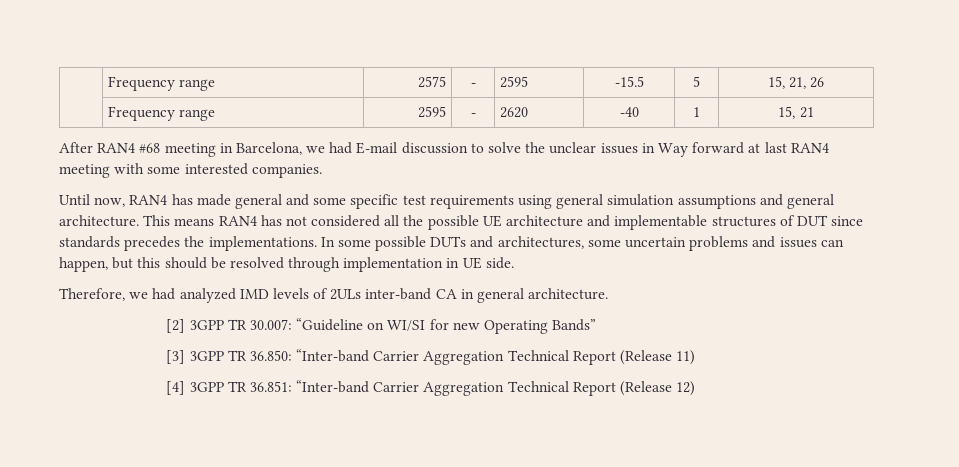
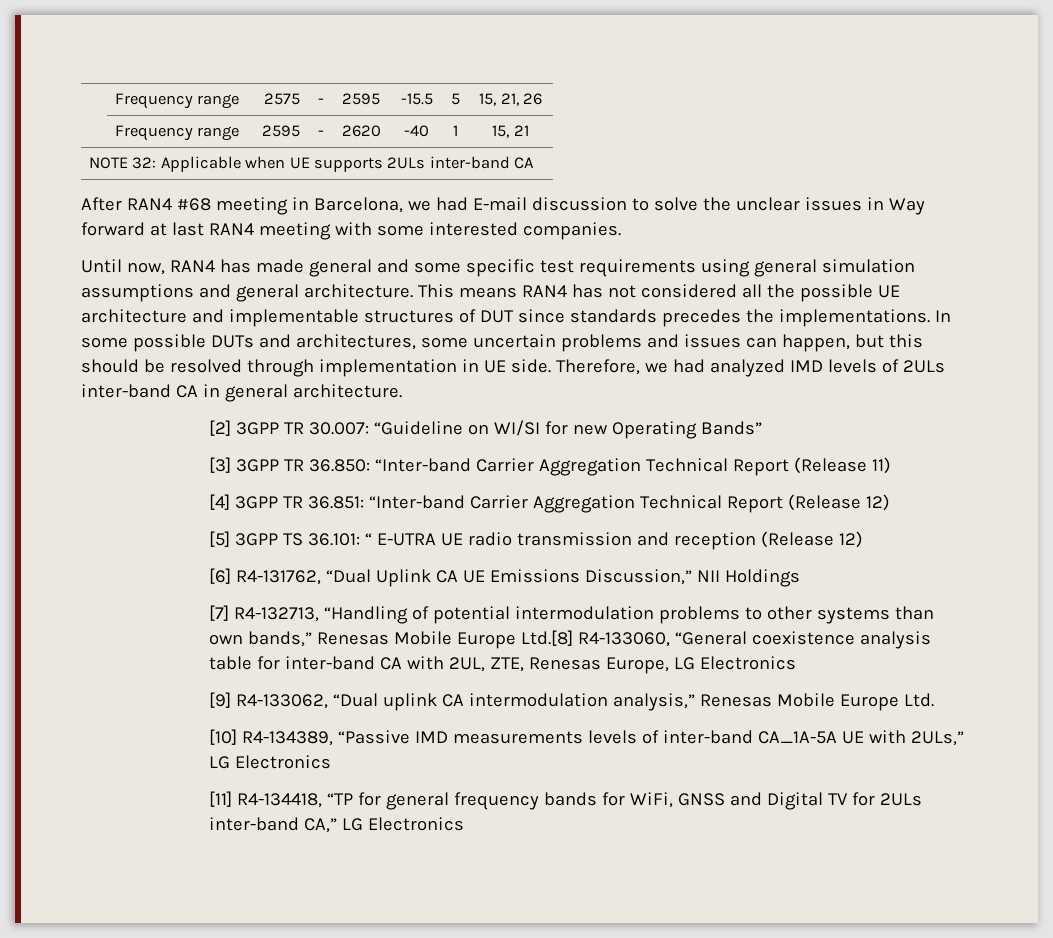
+ NOTE 32: Applicable when UE supports 2ULs inter-band CA
- In some possible DUTs and architectures, some uncertain problems and issues can happen, but this should be resolved through implementation in UE side.
- Therefore, we had analyzed IMD levels of 2ULs inter-band CA in general architecture.
+ In some possible DUTs and architectures, some uncertain problems and issues can happen, but this should be resolved through implementation in UE side. Therefore, we had analyzed IMD levels of 2ULs inter-band CA in general architecture.
+ [5] 3GPP TS 36.101: “ E-UTRA UE radio transmission and reception (Release 12)
+ [6] R4-131762, “Dual Uplink CA UE Emissions Discussion,” NII Holdings
+ [7] R4-132713, “Handling of potential intermodulation problems to other systems than own bands,” Renesas Mobile Europe Ltd.[8] R4-133060, “General coexistence analysis table for inter-band CA with 2UL, ZTE, Renesas Europe, LG Electronics
+ [9] R4-133062, “Dual uplink CA intermodulation analysis,” Renesas Mobile Europe Ltd.
+ [10] R4-134389, “Passive IMD measurements levels of inter-band CA_1A-5A UE with 2ULs,” LG Electronics
+ [11] R4-134418, “TP for general frequency bands for WiFi, GNSS and Digital TV for 2ULs inter-band CA,” LG Electronics

